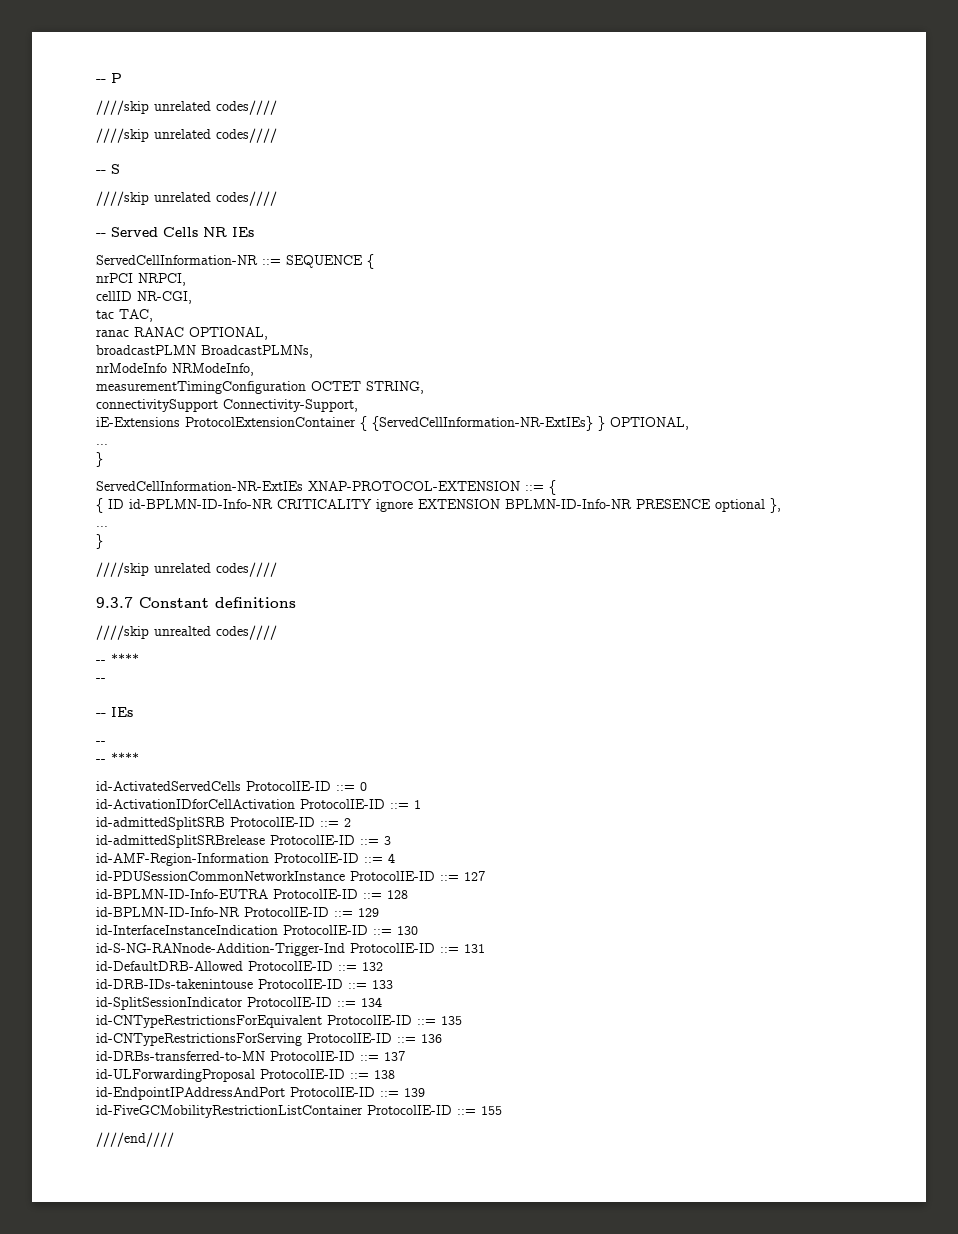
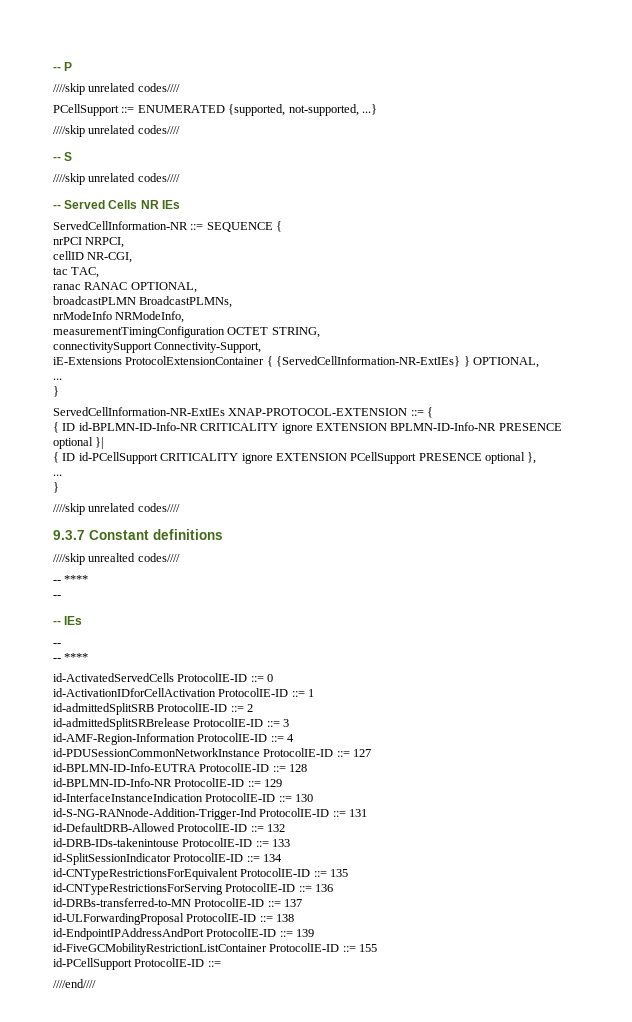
+ PCellSupport ::= ENUMERATED {supported, not-supported, ...}
- { ID id-BPLMN-ID-Info-NR CRITICALITY ignore EXTENSION BPLMN-ID-Info-NR PRESENCE optional },
+ { ID id-BPLMN-ID-Info-NR CRITICALITY ignore EXTENSION BPLMN-ID-Info-NR PRESENCE optional }|
+ { ID id-PCellSupport CRITICALITY ignore EXTENSION PCellSupport PRESENCE optional },
+ id-PCellSupport ProtocolIE-ID ::=

